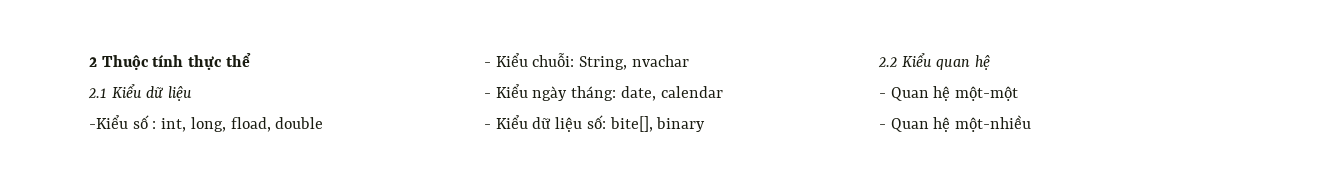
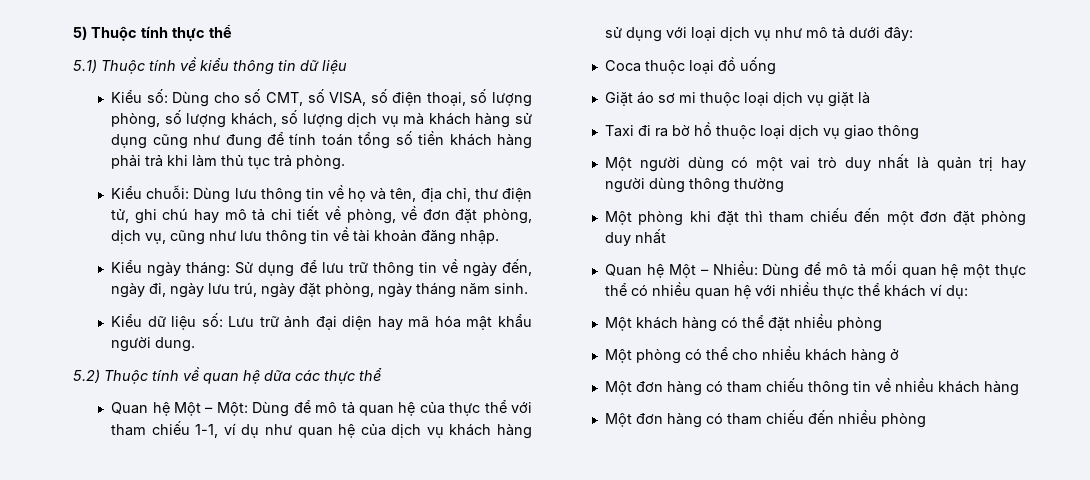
- 2 Thuộc tính thực thể
+ 5) Thuộc tính thực thể
- 2.1 Kiểu dữ liệu
- -Kiểu số : int, long, fload, double
- - Kiểu chuỗi: String, nvachar
- - Kiểu ngày tháng: date, calendar
- - Kiểu dữ liệu số: bite[], binary
- 2.2 Kiểu quan hệ
- - Quan hệ một-một
- - Quan hệ một-nhiều
+ 5.1) Thuộc tính về kiểu thông tin dữ liệu
+ Kiểu số: Dùng cho số CMT, số VISA, số điện thoại, số lượng phòng, số lượng khách, số lượng dịch vụ mà khách hàng sử dụng cũng như đung để tính toán tổng số tiền khách hàng phải trả khi làm thủ tục trả phòng.
+ Kiểu chuỗi: Dùng lưu thông tin về họ và tên, địa chỉ, thư điện tử, ghi chú hay mô tả chi tiết về phòng, về đơn đặt phòng, dịch vụ, cũng như lưu thông tin về tài khoản đăng nhập.
+ Kiểu ngày tháng: Sử dụng để lưu trữ thông tin về ngày đến, ngày đi, ngày lưu trú, ngày đặt phòng, ngày tháng năm sinh.
+ Kiểu dữ liệu số: Lưu trữ ảnh đại diện hay mã hóa mật khẩu người dung.
+ 5.2) Thuộc tính về quan hệ dữa các thực thể
+ Quan hệ Một – Một: Dùng để mô tả quan hệ của thực thể với tham chiếu 1-1, ví dụ như quan hệ của dịch vụ khách hàng sử dụng với loại dịch vụ như mô tả dưới đây:
+ Coca thuộc loại đồ uống
+ Giặt áo sơ mi thuộc loại dịch vụ giặt là
+ Taxi đi ra bờ hồ thuộc loại dịch vụ giao thông
+ Một người dùng có một vai trò duy nhất là quản trị hay người dùng thông thường
+ Một phòng khi đặt thì tham chiếu đến một đơn đặt phòng duy nhất
+ Quan hệ Một – Nhiều: Dùng để mô tả mối quan hệ một thực thể có nhiều quan hệ với nhiều thực thể khách ví dụ:
+ Một khách hàng có thể đặt nhiều phòng
+ Một phòng có thể cho nhiều khách hàng ở
+ Một đơn hàng có tham chiếu thông tin về nhiều khách hàng
+ Một đơn hàng có tham chiếu đến nhiều phòng

